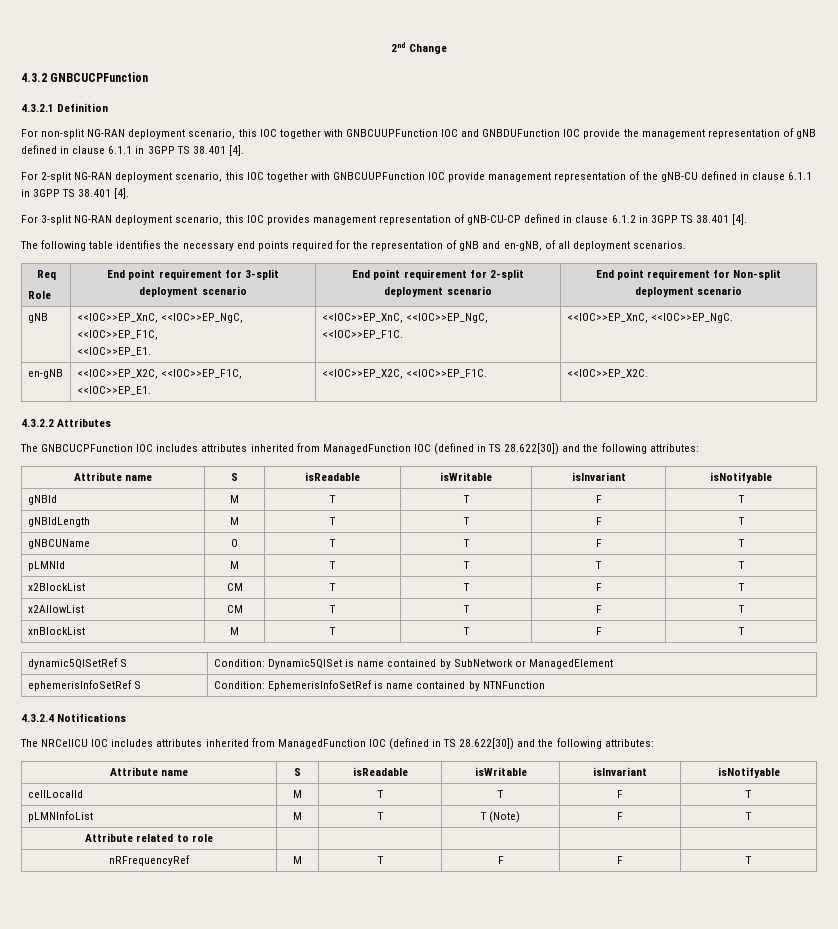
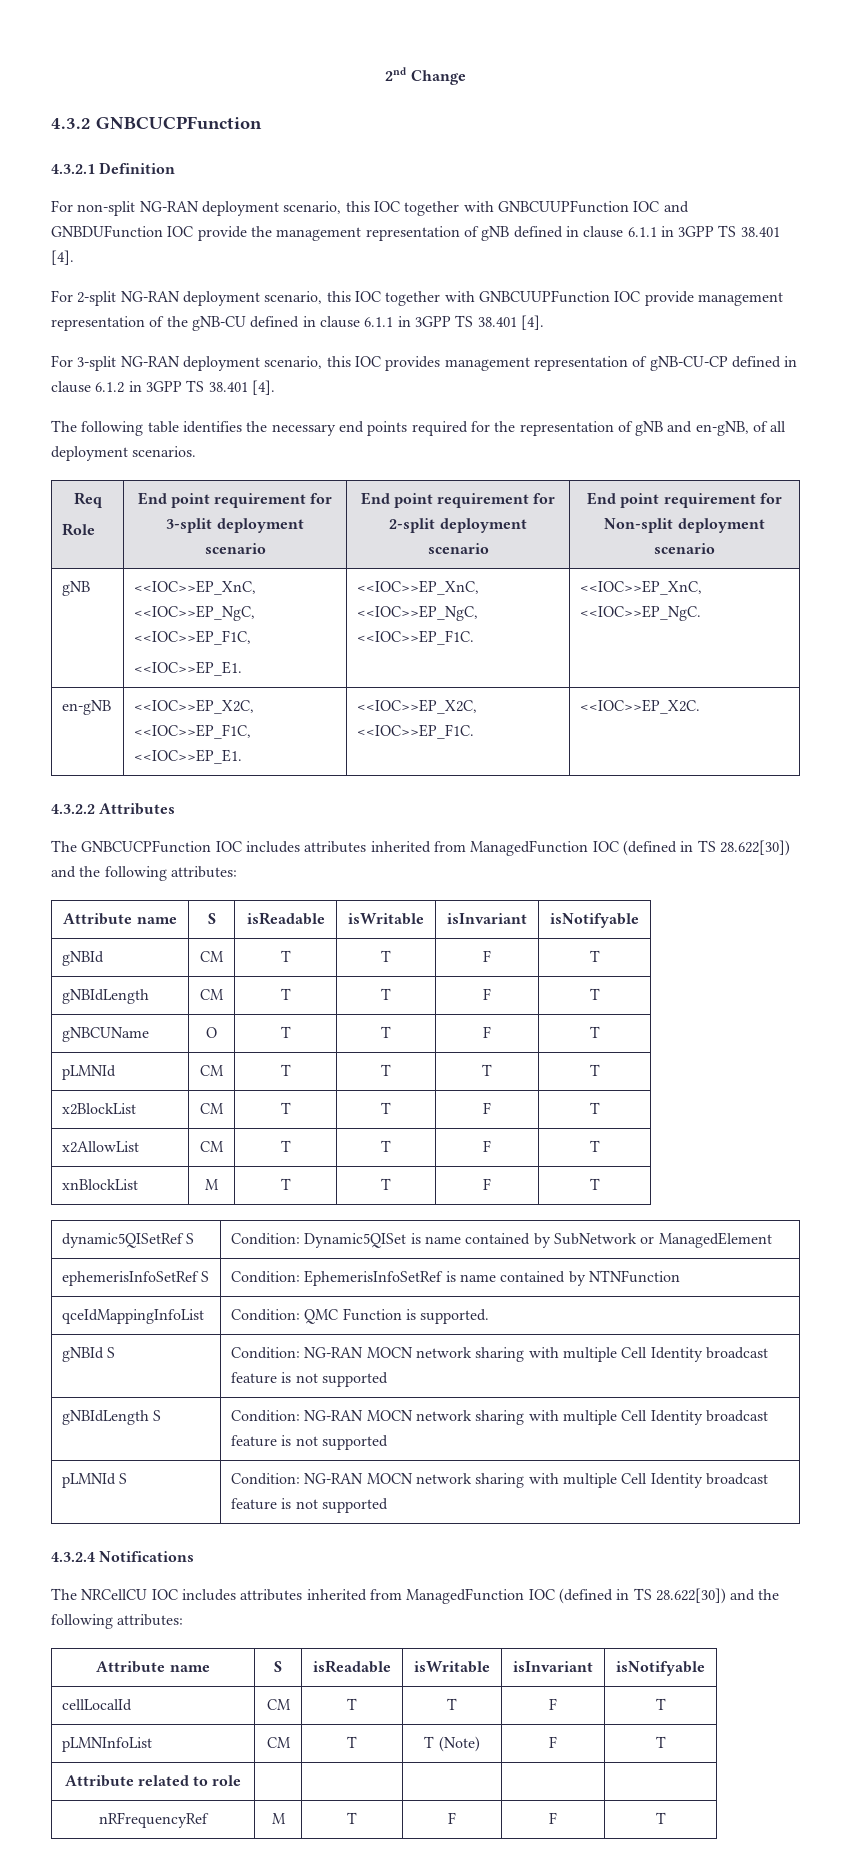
- gNBId | M | T | T | F | T
+ gNBId | CM | T | T | F | T
- gNBIdLength | M | T | T | F | T
+ gNBIdLength | CM | T | T | F | T
- pLMNId | M | T | T | T | T
+ pLMNId | CM | T | T | T | T
+ qceIdMappingInfoList | Condition: QMC Function is supported.
+ gNBId S | Condition: NG-RAN MOCN network sharing with multiple Cell Identity broadcast feature is not supported
+ gNBIdLength S | Condition: NG-RAN MOCN network sharing with multiple Cell Identity broadcast feature is not supported
+ pLMNId S | Condition: NG-RAN MOCN network sharing with multiple Cell Identity broadcast feature is not supported
- cellLocalId | M | T | T | F | T
+ cellLocalId | CM | T | T | F | T
- pLMNInfoList | M | T | T (Note) | F | T
+ pLMNInfoList | CM | T | T (Note) | F | T

